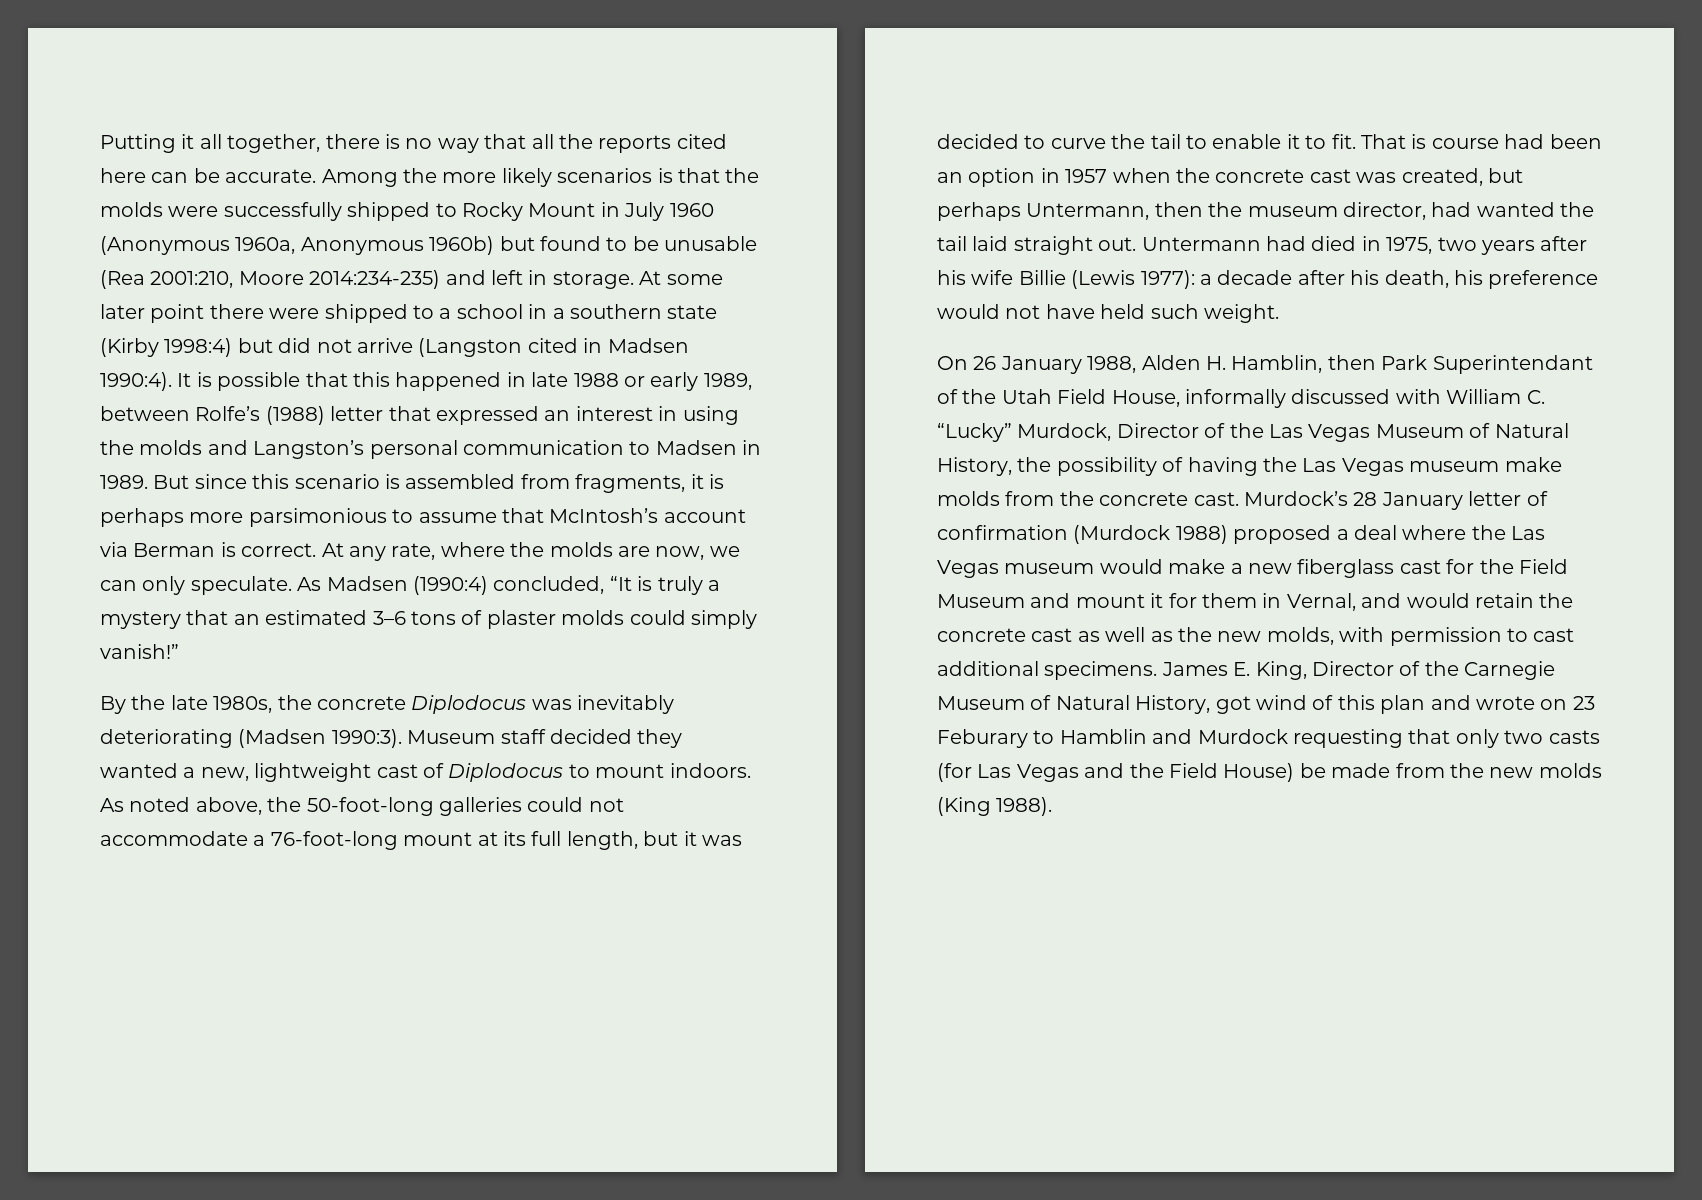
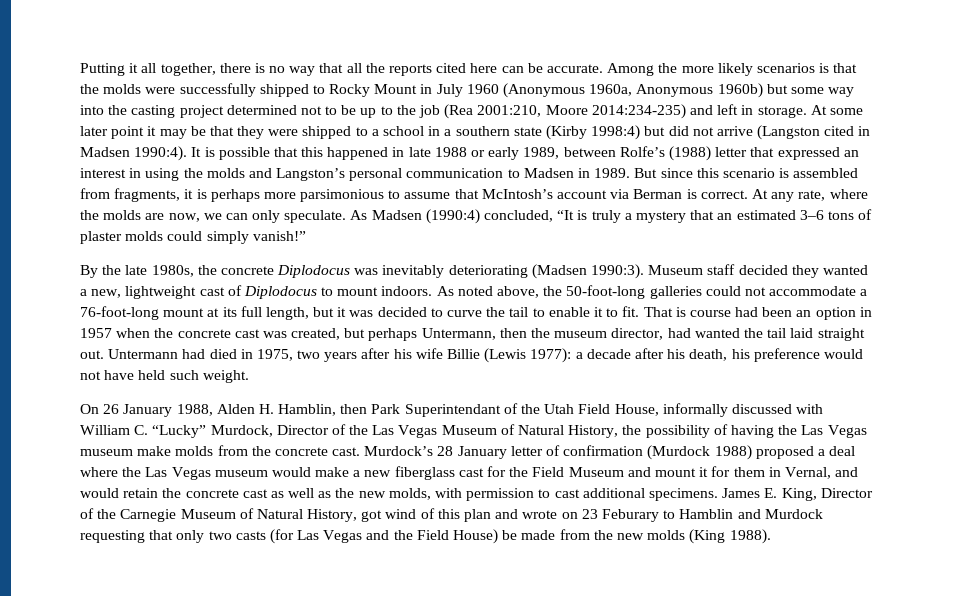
- Among the more likely scenarios is that the molds were successfully shipped to Rocky Mount in July 1960 (Anonymous 1960a, Anonymous 1960b) but found to be unusable (Rea 2001:210, Moore 2014:234-235) and left in storage.
+ Among the more likely scenarios is that the molds were successfully shipped to Rocky Mount in July 1960 (Anonymous 1960a, Anonymous 1960b) but some way into the casting project determined not to be up to the job (Rea 2001:210, Moore 2014:234-235) and left in storage.
- At some later point there were shipped to a school in a southern state (Kirby 1998:4) but did not arrive (Langston cited in Madsen 1990:4).
+ At some later point it may be that they were shipped to a school in a southern state (Kirby 1998:4) but did not arrive (Langston cited in Madsen 1990:4).

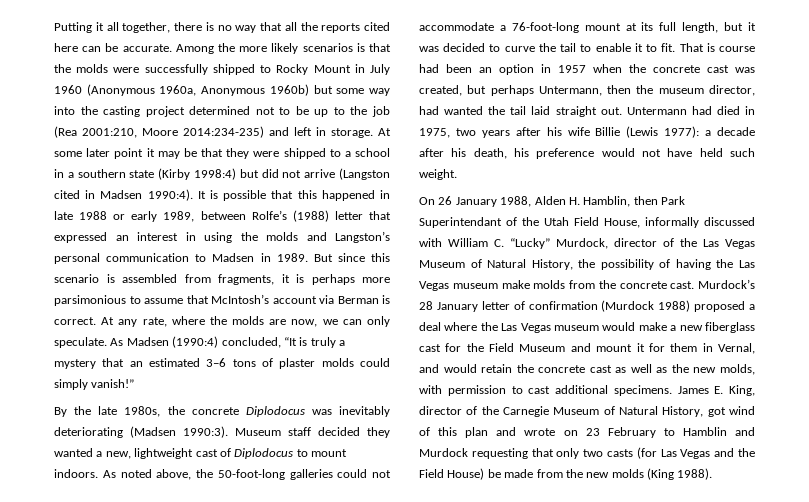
- On 26 January 1988, Alden H. Hamblin, then Park Superintendant of the Utah Field House, informally discussed with William C. “Lucky” Murdock, Director of the Las Vegas Museum of Natural History, the possibility of having the Las Vegas museum make molds from the concrete cast.
+ On 26 January 1988, Alden H. Hamblin, then Park Superintendant of the Utah Field House, informally discussed with William C. “Lucky” Murdock, director of the Las Vegas Museum of Natural History, the possibility of having the Las Vegas museum make molds from the concrete cast.
- James E. King, Director of the Carnegie Museum of Natural History, got wind of this plan and wrote on 23 Feburary to Hamblin and Murdock requesting that only two casts (for Las Vegas and the Field House) be made from the new molds (King 1988).
+ James E. King, director of the Carnegie Museum of Natural History, got wind of this plan and wrote on 23 February to Hamblin and Murdock requesting that only two casts (for Las Vegas and the Field House) be made from the new molds (King 1988).

